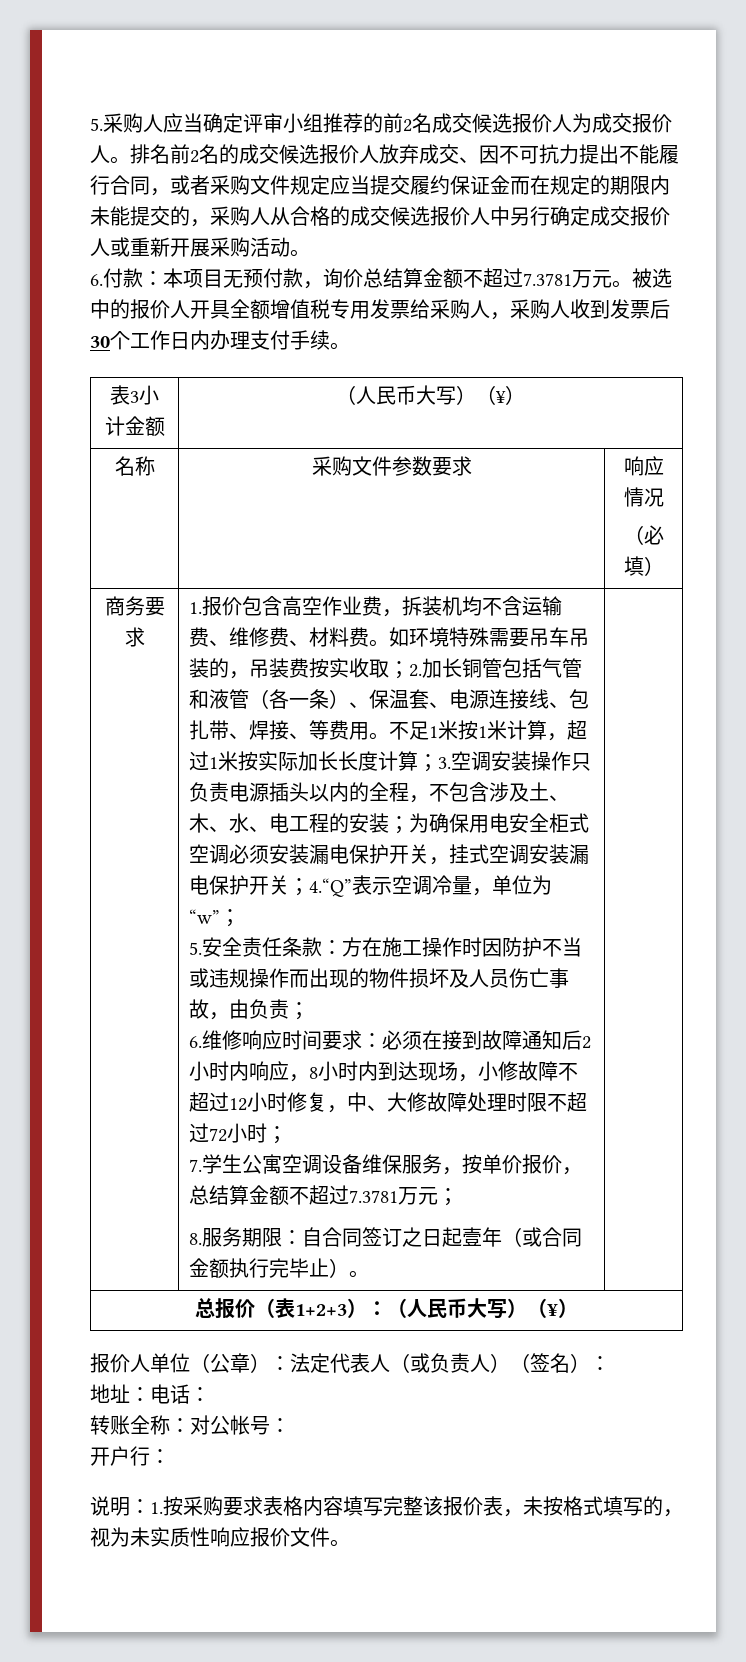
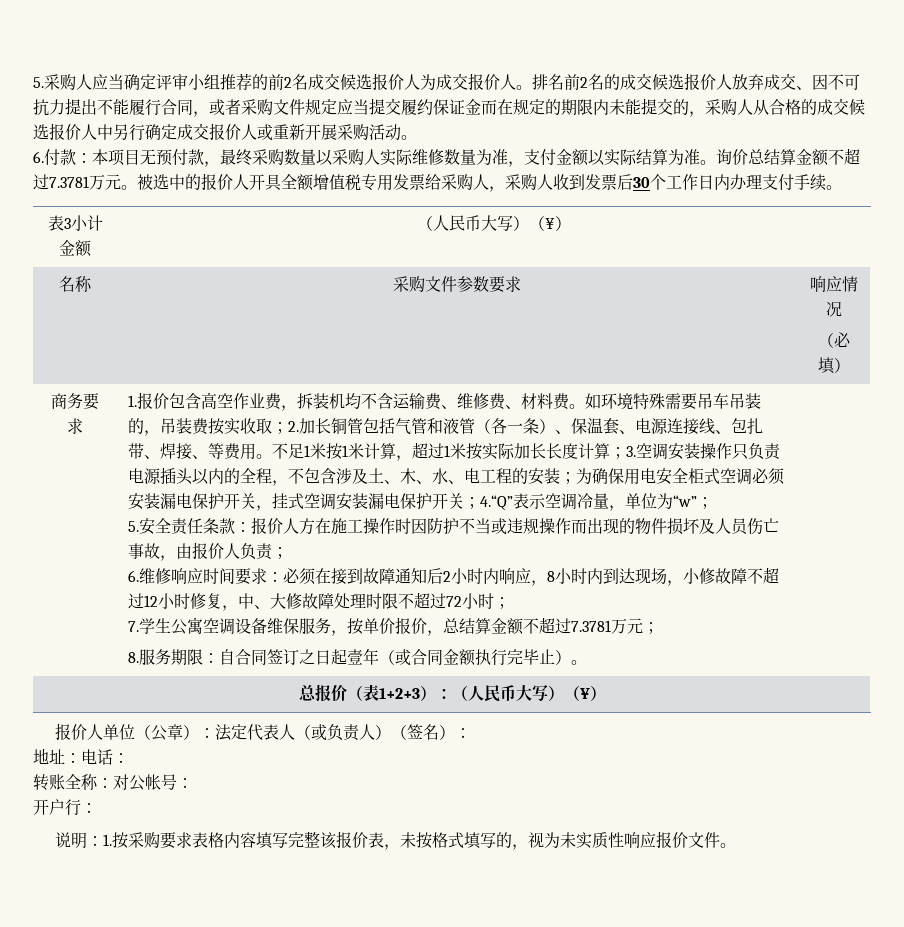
- 6.付款：本项目无预付款，询价总结算金额不超过7.3781万元。
+ 6.付款：本项目无预付款，最终采购数量以采购人实际维修数量为准，支付金额以实际结算为准。询价总结算金额不超过7.3781万元。
- 5.安全责任条款：方在施工操作时因防护不当或违规操作而出现的物件损坏及人员伤亡事故，由负责；
+ 5.安全责任条款：报价人方在施工操作时因防护不当或违规操作而出现的物件损坏及人员伤亡事故，由报价人负责；

